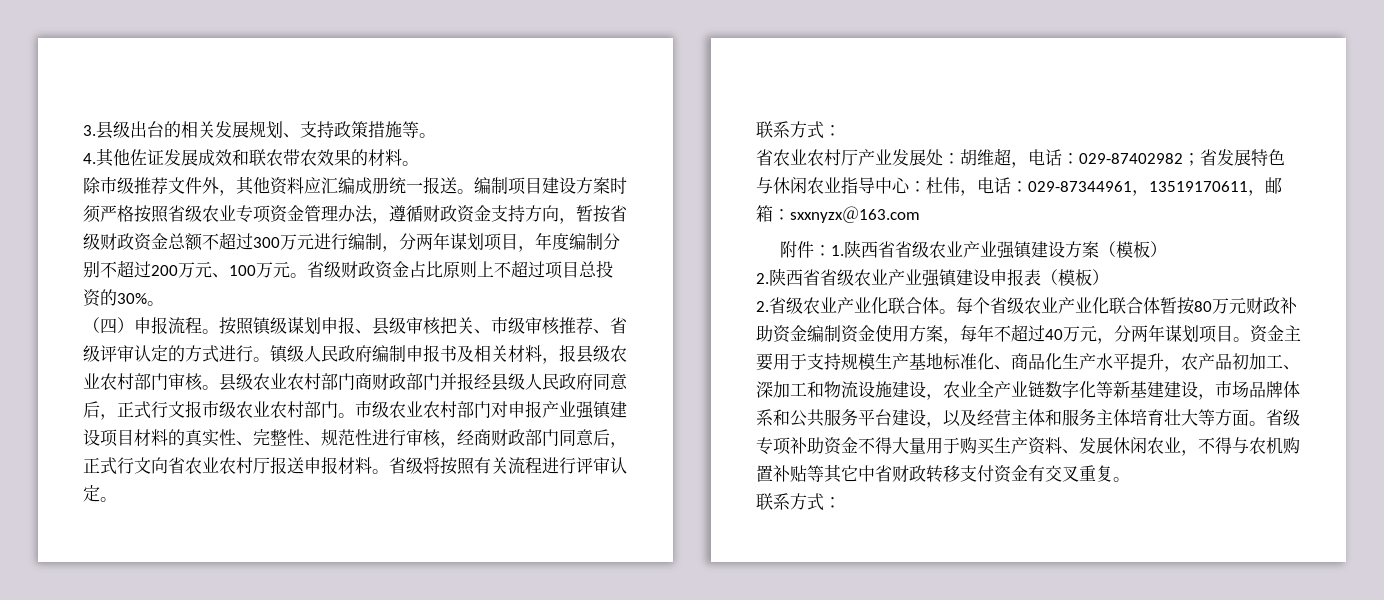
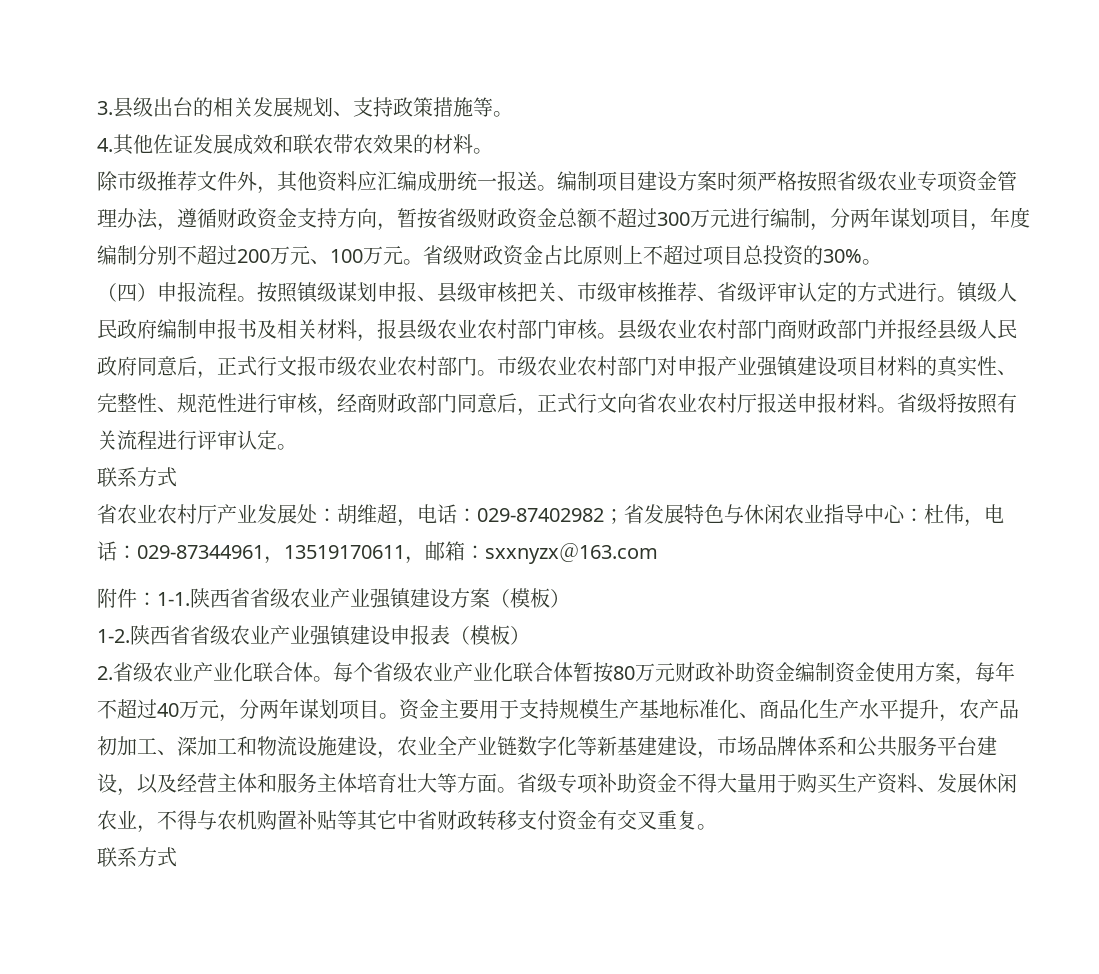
  省级将按照有关流程进行评审认定。
- 联系方式：
+ 联系方式
- 附件：1.陕西省省级农业产业强镇建设方案（模板）
+ 附件：1-1.陕西省省级农业产业强镇建设方案（模板）
- 2.陕西省省级农业产业强镇建设申报表（模板）
+ 1-2.陕西省省级农业产业强镇建设申报表（模板）
  省级专项补助资金不得大量用于购买生产资料、发展休闲农业，不得与农机购置补贴等其它中省财政转移支付资金有交叉重复。
- 联系方式：
+ 联系方式

